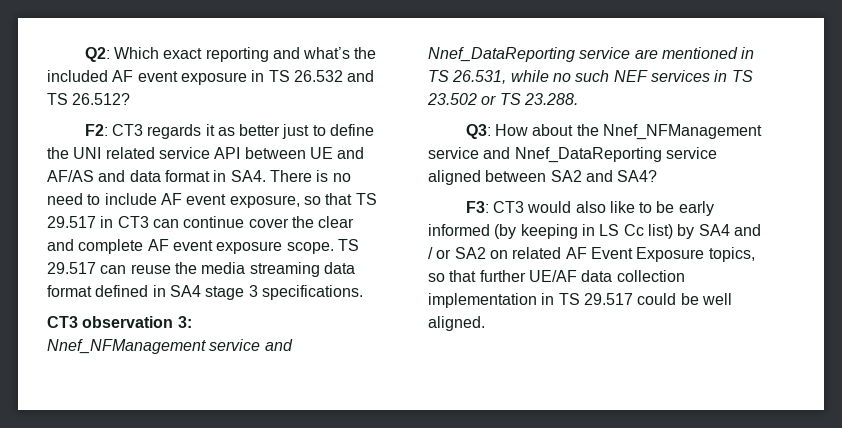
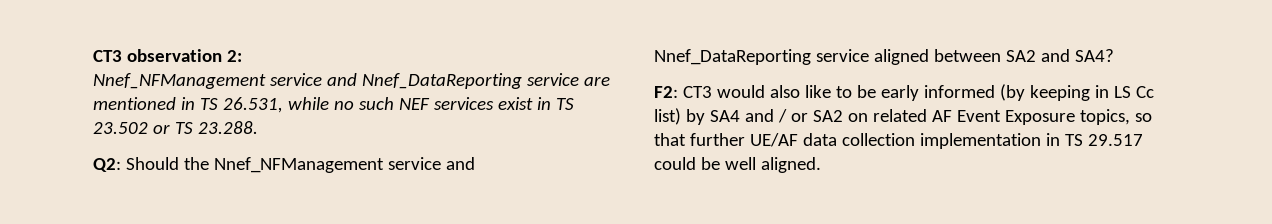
- Q2: Which exact reporting and what’s the included AF event exposure in TS 26.532 and TS 26.512?
- F2: CT3 regards it as better just to define the UNI related service API between UE and AF/AS and data format in SA4. There is no need to include AF event exposure, so that TS 29.517 in CT3 can continue cover the clear and complete AF event exposure scope. TS 29.517 can reuse the media streaming data format defined in SA4 stage 3 specifications.
- CT3 observation 3:
+ CT3 observation 2:
- Nnef_NFManagement service and Nnef_DataReporting service are mentioned in TS 26.531, while no such NEF services in TS 23.502 or TS 23.288.
+ Nnef_NFManagement service and Nnef_DataReporting service are mentioned in TS 26.531, while no such NEF services exist in TS 23.502 or TS 23.288.
- Q3: How about the Nnef_NFManagement service and Nnef_DataReporting service aligned between SA2 and SA4?
+ Q2: Should the Nnef_NFManagement service and Nnef_DataReporting service aligned between SA2 and SA4?
- F3: CT3 would also like to be early informed (by keeping in LS Cc list) by SA4 and / or SA2 on related AF Event Exposure topics, so that further UE/AF data collection implementation in TS 29.517 could be well aligned.
+ F2: CT3 would also like to be early informed (by keeping in LS Cc list) by SA4 and / or SA2 on related AF Event Exposure topics, so that further UE/AF data collection implementation in TS 29.517 could be well aligned.

